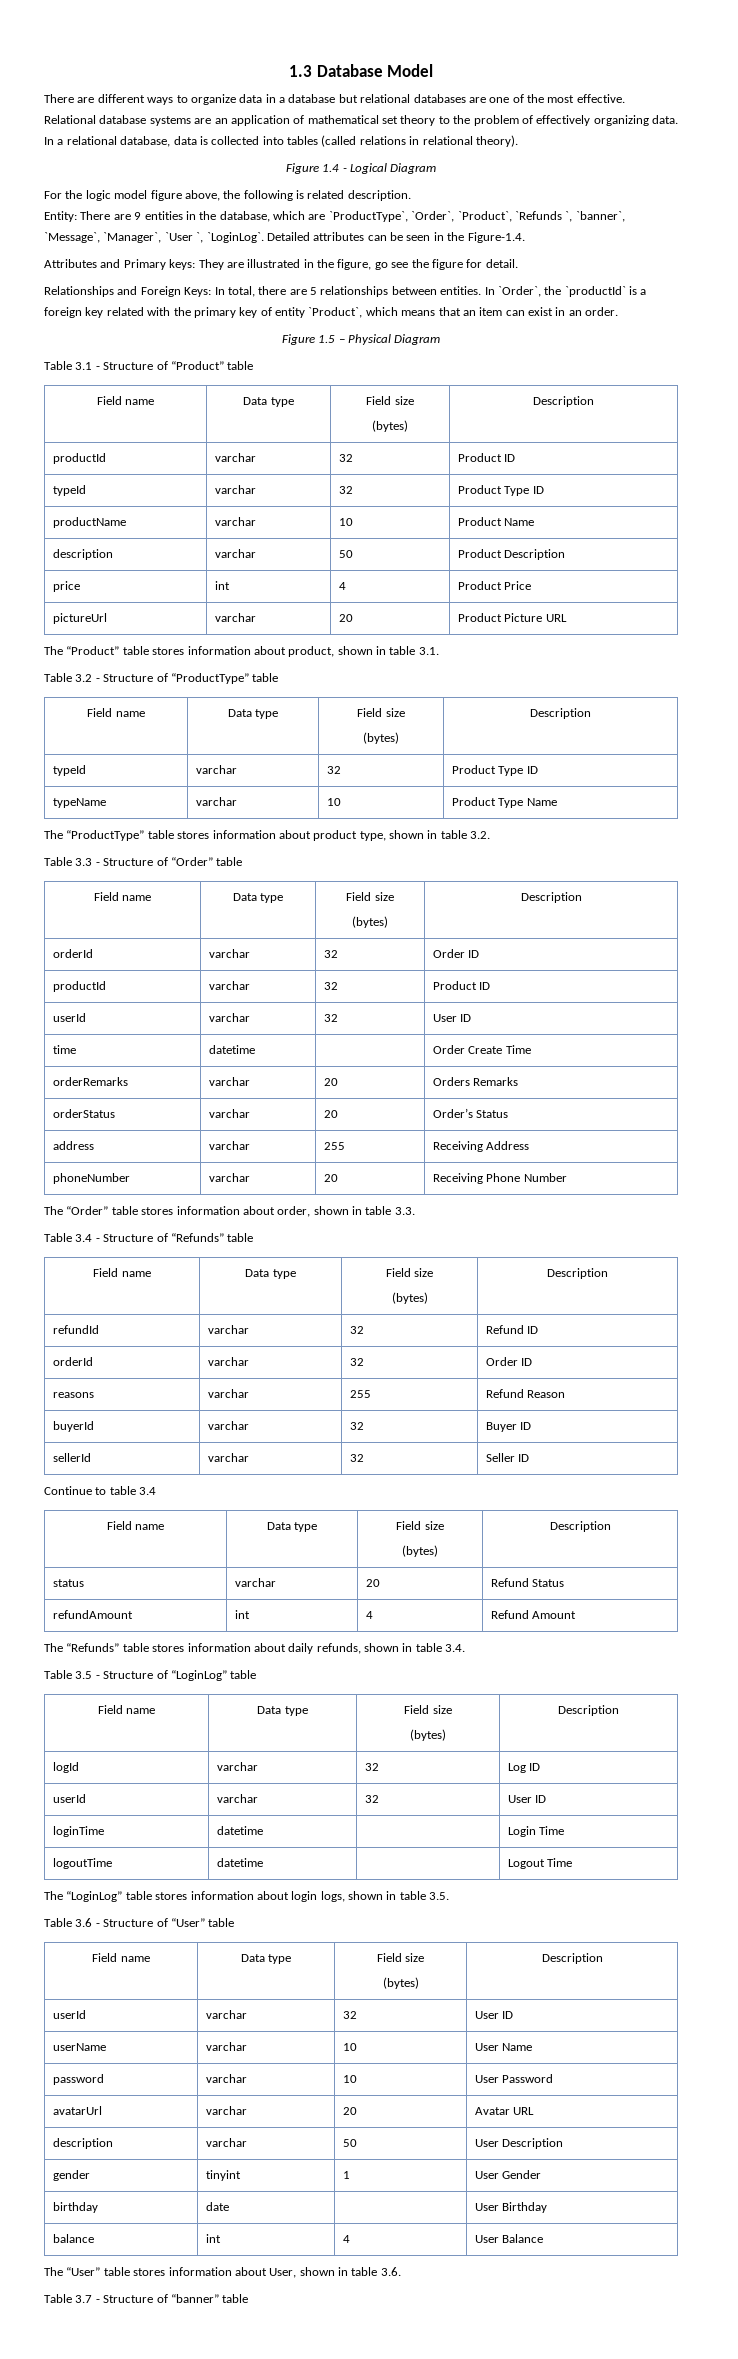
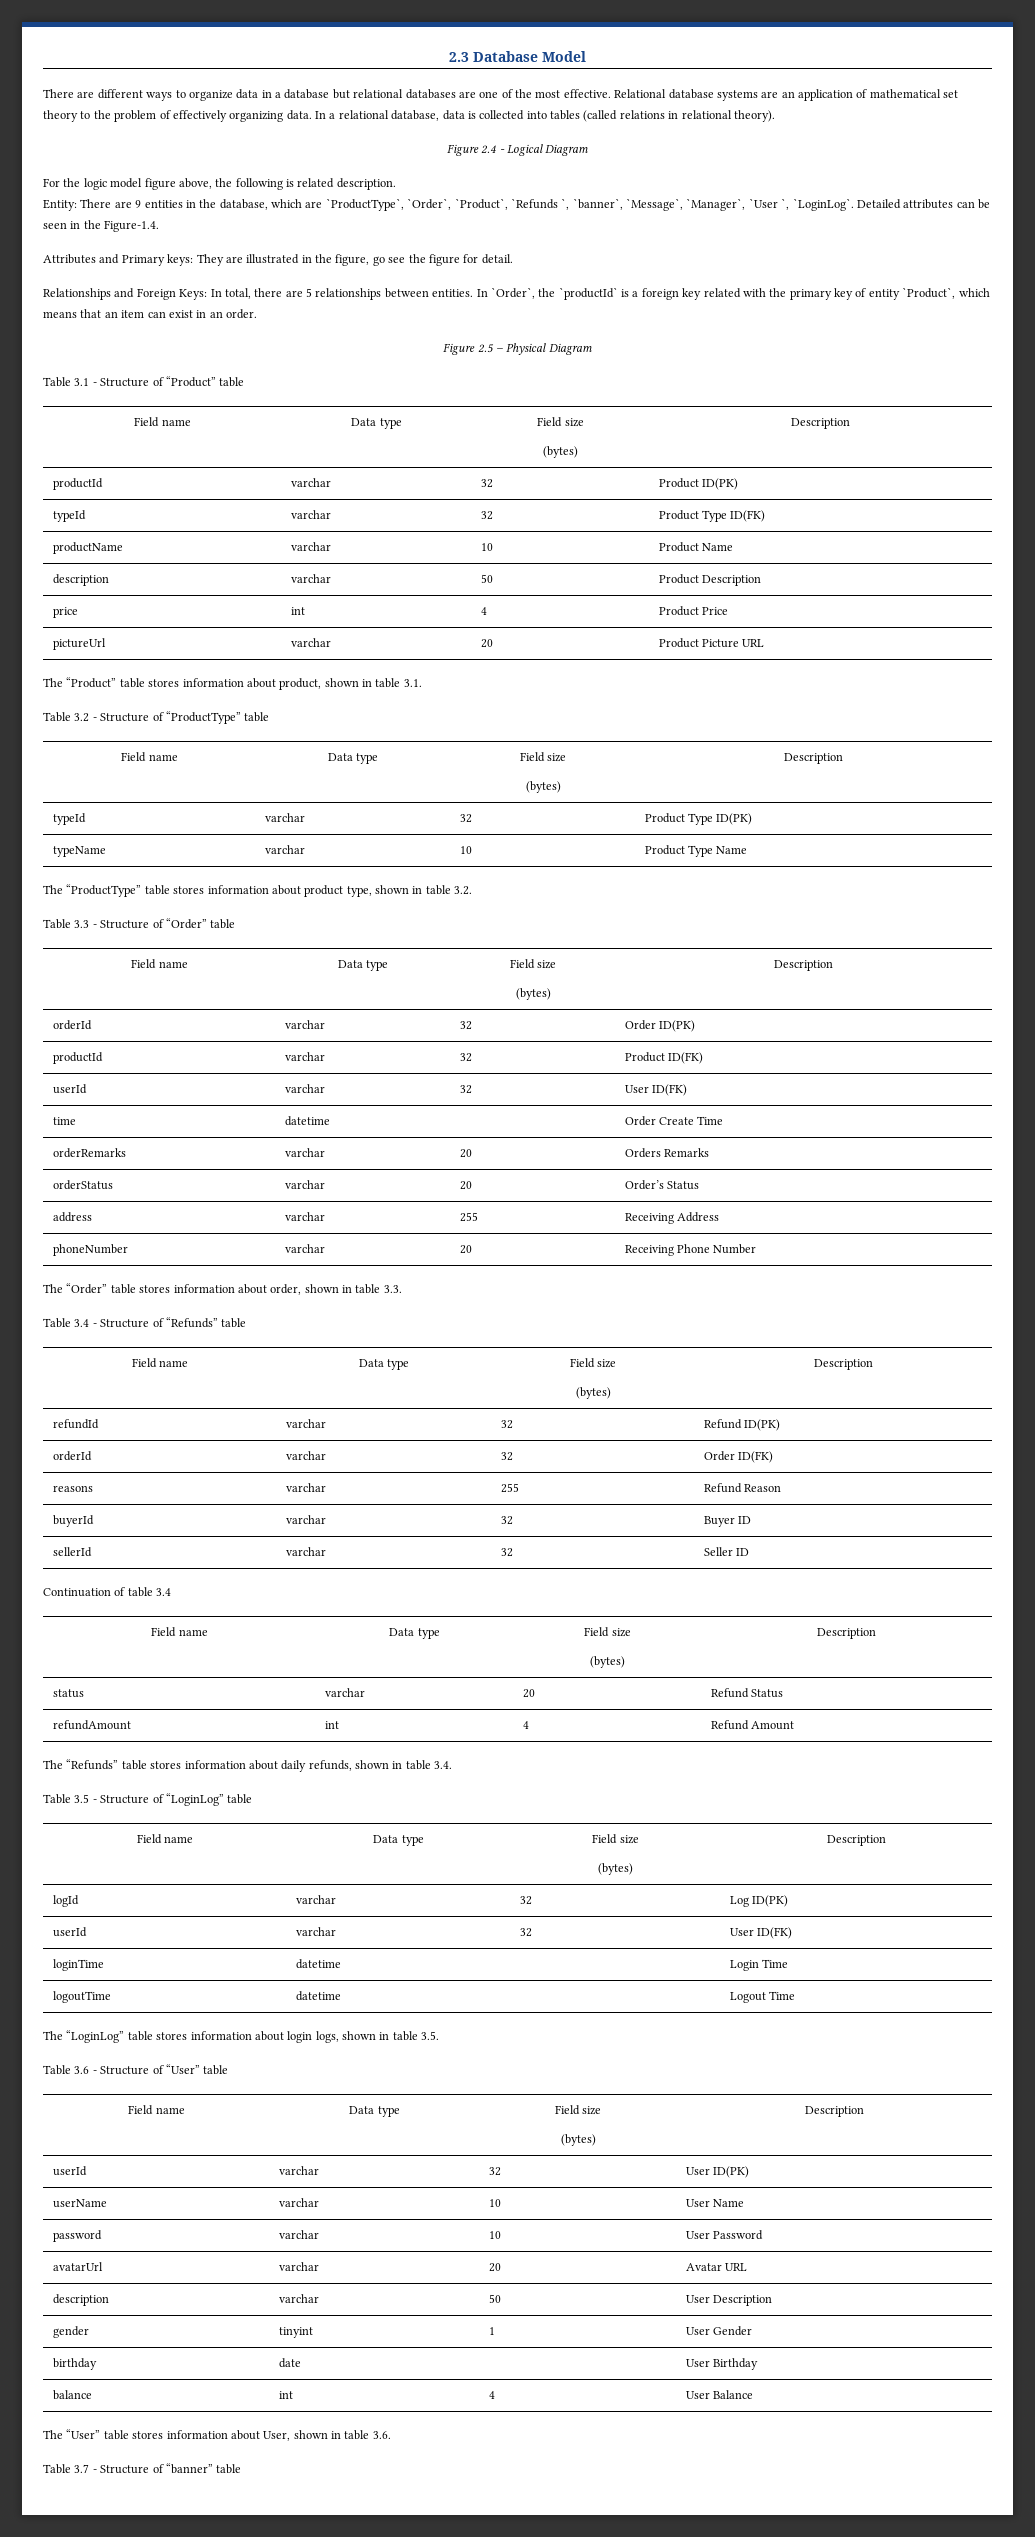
- 1.3 Database Model
+ 2.3 Database Model
- Figure 1.4 - Logical Diagram
+ Figure 2.4 - Logical Diagram
- Figure 1.5 – Physical Diagram
+ Figure 2.5 – Physical Diagram
  Table 3.1 - Structure of “Product” table
  Field name | Data type | Field size
  (bytes) | Description
- productId | varchar | 32 | Product ID
- typeId | varchar | 32 | Product Type ID
+ productId | varchar | 32 | Product ID(PK)
+ typeId | varchar | 32 | Product Type ID(FK)
  Table 3.2 - Structure of “ProductType” table
  Field name | Data type | Field size
  (bytes) | Description
- typeId | varchar | 32 | Product Type ID
+ typeId | varchar | 32 | Product Type ID(PK)
  Table 3.3 - Structure of “Order” table
  Field name | Data type | Field size
  (bytes) | Description
- orderId | varchar | 32 | Order ID
- productId | varchar | 32 | Product ID
- userId | varchar | 32 | User ID
+ orderId | varchar | 32 | Order ID(PK)
+ productId | varchar | 32 | Product ID(FK)
+ userId | varchar | 32 | User ID(FK)
- refundId | varchar | 32 | Refund ID
- orderId | varchar | 32 | Order ID
+ refundId | varchar | 32 | Refund ID(PK)
+ orderId | varchar | 32 | Order ID(FK)
- Continue to table 3.4
+ Continuation of table 3.4
- logId | varchar | 32 | Log ID
- userId | varchar | 32 | User ID
+ logId | varchar | 32 | Log ID(PK)
+ userId | varchar | 32 | User ID(FK)
  Table 3.6 - Structure of “User” table
  Field name | Data type | Field size
  (bytes) | Description
- userId | varchar | 32 | User ID
+ userId | varchar | 32 | User ID(PK)

